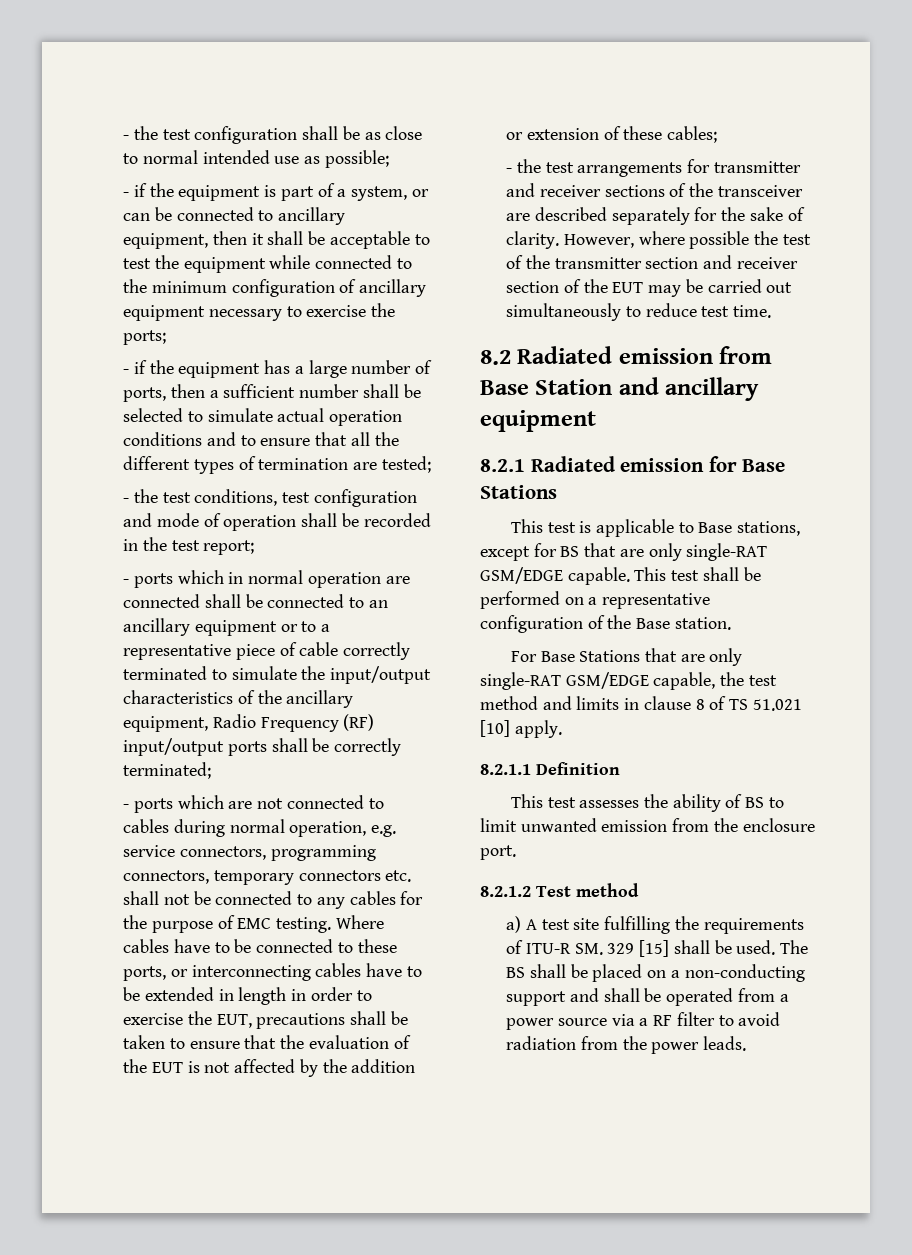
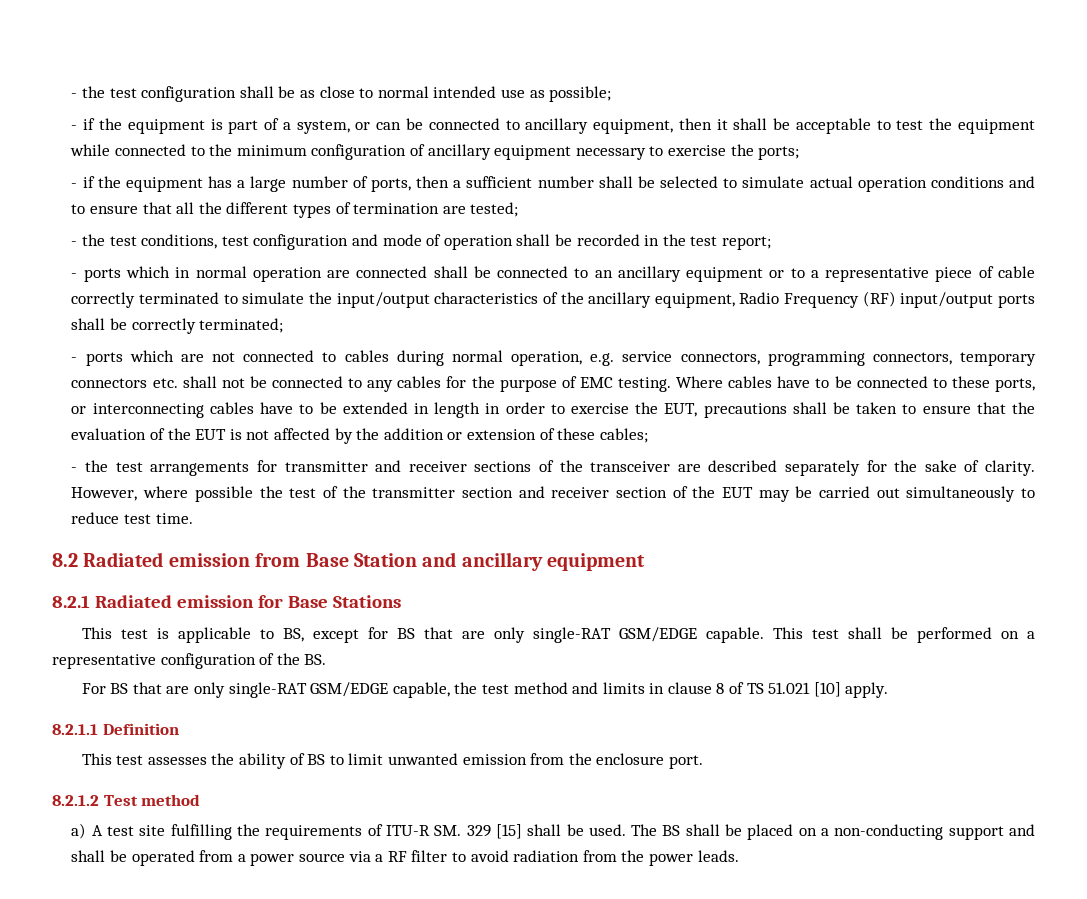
- This test is applicable to Base stations, except for BS that are only single-RAT GSM/EDGE capable.
+ This test is applicable to BS, except for BS that are only single-RAT GSM/EDGE capable.
- This test shall be performed on a representative configuration of the Base station.
+ This test shall be performed on a representative configuration of the BS.
- For Base Stations that are only single-RAT GSM/EDGE capable, the test method and limits in clause 8 of TS 51.021 [10] apply.
+ For BS that are only single-RAT GSM/EDGE capable, the test method and limits in clause 8 of TS 51.021 [10] apply.

